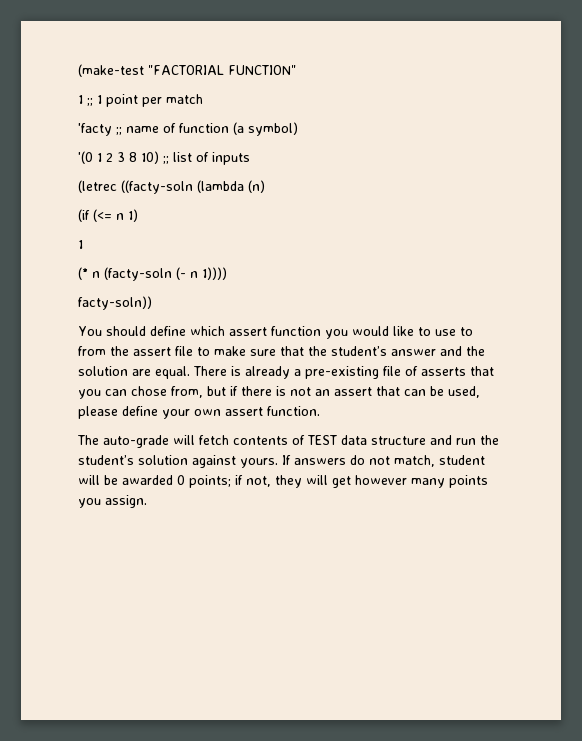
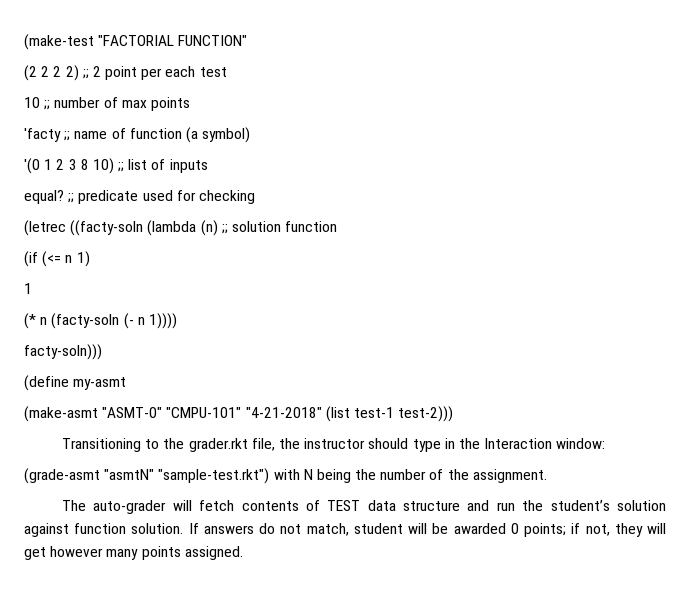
- 1 ;; 1 point per match
+ (2 2 2 2) ;; 2 point per each test
+ 10 ;; number of max points
+ equal? ;; predicate used for checking
- (letrec ((facty-soln (lambda (n)
+ (letrec ((facty-soln (lambda (n) ;; solution function
- facty-soln))
- You should define which assert function you would like to use to from the assert file to make sure that the student’s answer and the solution are equal. There is already a pre-existing file of asserts that you can chose from, but if there is not an assert that can be used, please define your own assert function.
+ facty-soln)))
+ (define my-asmt
+ (make-asmt "ASMT-0" "CMPU-101" "4-21-2018" (list test-1 test-2)))
+ Transitioning to the grader.rkt file, the instructor should type in the Interaction window:
+ (grade-asmt "asmtN" "sample-test.rkt") with N being the number of the assignment.
- The auto-grade will fetch contents of TEST data structure and run the student’s solution against yours.
+ The auto-grader will fetch contents of TEST data structure and run the student’s solution against function solution.
- If answers do not match, student will be awarded 0 points; if not, they will get however many points you assign.
+ If answers do not match, student will be awarded 0 points; if not, they will get however many points assigned.

